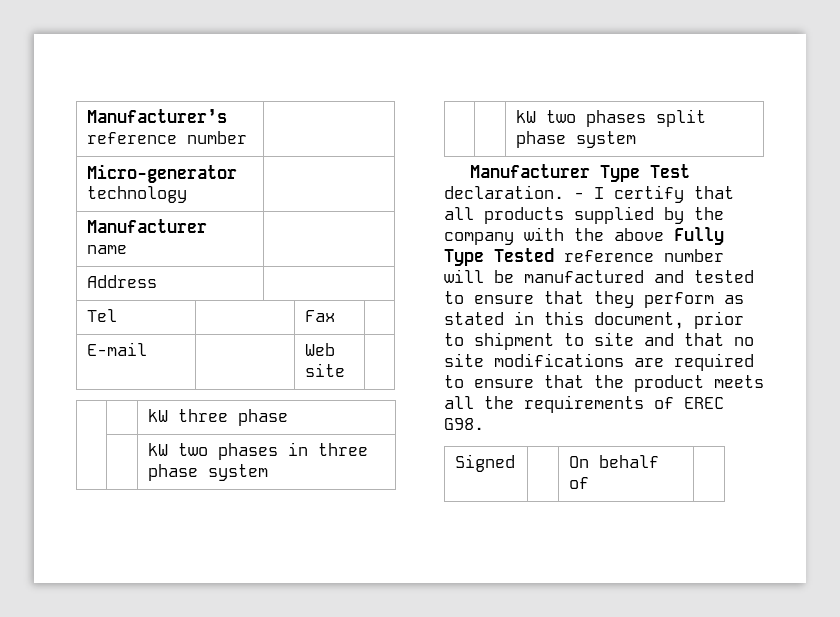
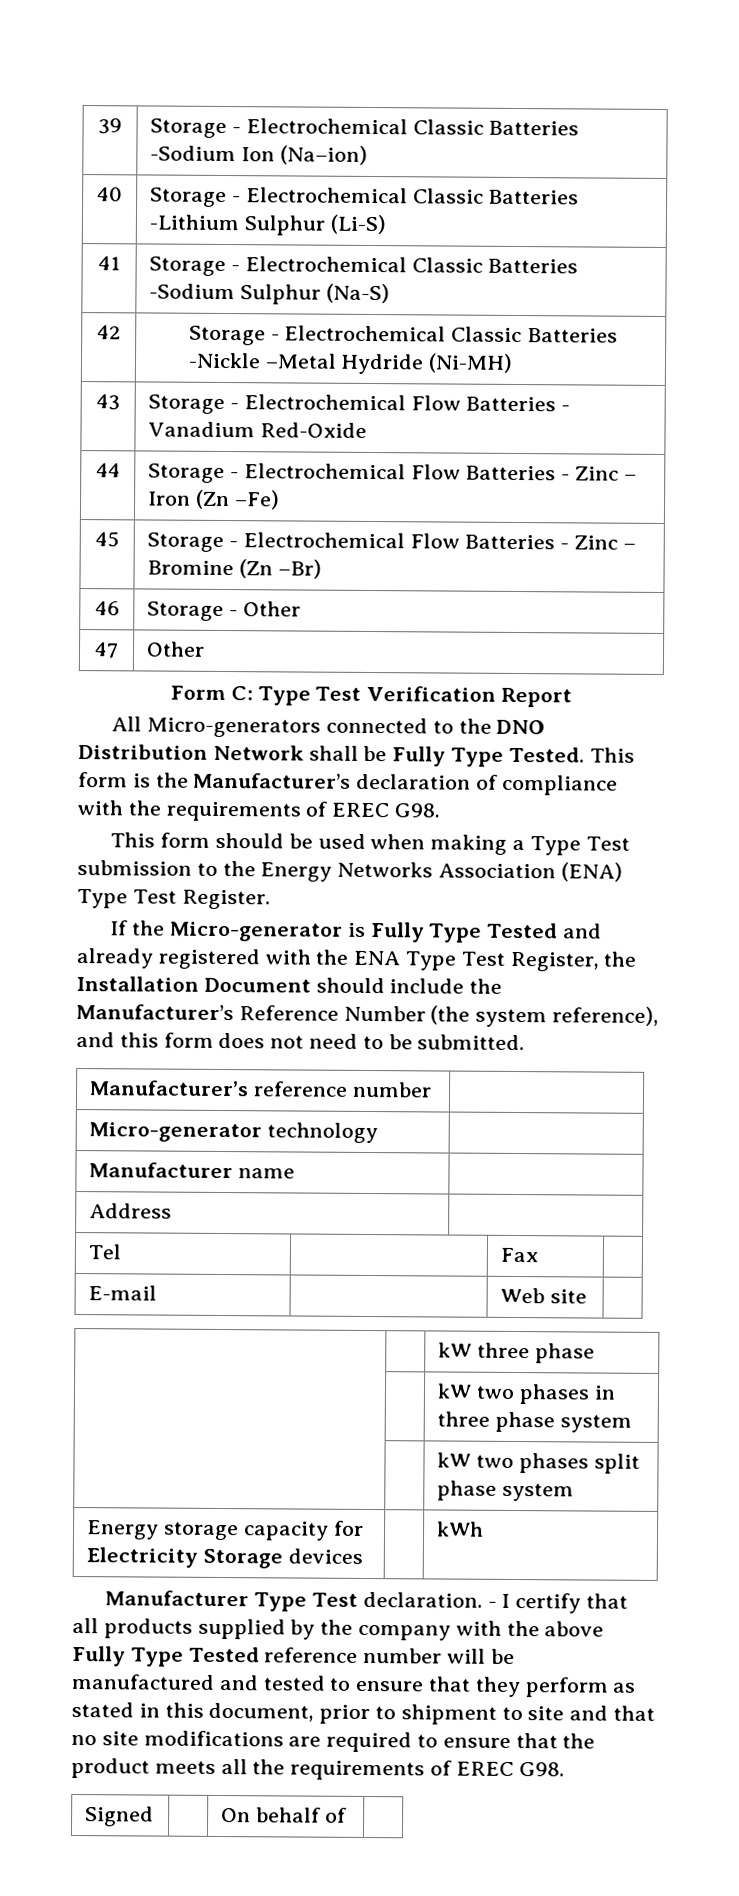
+ 39 | Storage - Electrochemical Classic Batteries -Sodium Ion (Na–ion)
+ 40 | Storage - Electrochemical Classic Batteries -Lithium Sulphur (Li-S)
+ 41 | Storage - Electrochemical Classic Batteries -Sodium Sulphur (Na-S)
+ 42 | Storage - Electrochemical Classic Batteries -Nickle –Metal Hydride (Ni-MH)
+ 43 | Storage - Electrochemical Flow Batteries - Vanadium Red-Oxide
+ 44 | Storage - Electrochemical Flow Batteries - Zinc – Iron (Zn –Fe)
+ 45 | Storage - Electrochemical Flow Batteries - Zinc – Bromine (Zn –Br)
+ 46 | Storage - Other
+ 47 | Other
+ Form C: Type Test Verification Report
+ All Micro-generators connected to the DNO Distribution Network shall be Fully Type Tested. This form is the Manufacturer’s declaration of compliance with the requirements of EREC G98.
+ This form should be used when making a Type Test submission to the Energy Networks Association (ENA) Type Test Register.
+ If the Micro-generator is Fully Type Tested and already registered with the ENA Type Test Register, the Installation Document should include the Manufacturer’s Reference Number (the system reference), and this form does not need to be submitted.
+ Energy storage capacity for Electricity Storage devices | | kWh

